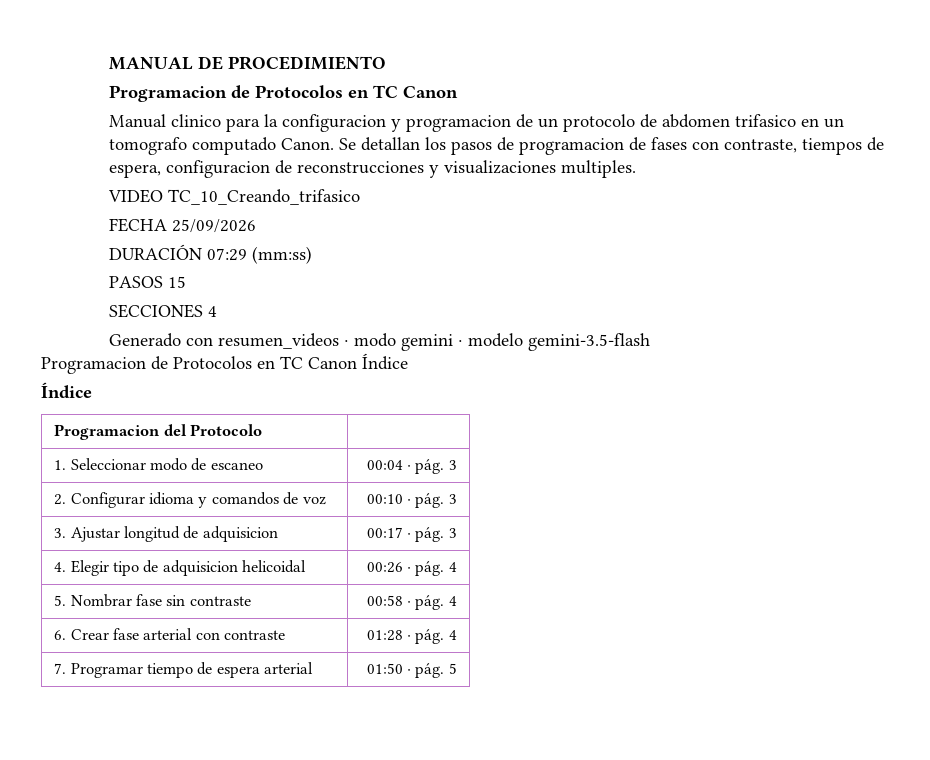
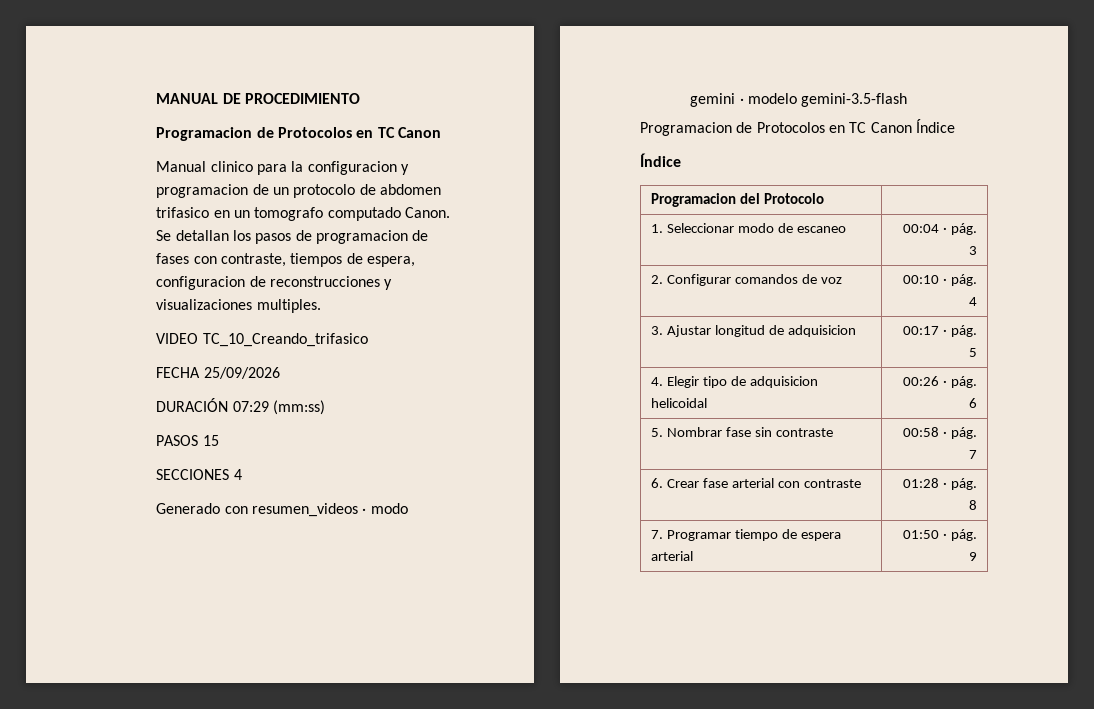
- 2. Configurar idioma y comandos de voz | 00:10 · pág. 3
+ 2. Configurar comandos de voz | 00:10 · pág. 4
- 3. Ajustar longitud de adquisicion | 00:17 · pág. 3
+ 3. Ajustar longitud de adquisicion | 00:17 · pág. 5
- 4. Elegir tipo de adquisicion helicoidal | 00:26 · pág. 4
+ 4. Elegir tipo de adquisicion helicoidal | 00:26 · pág. 6
- 5. Nombrar fase sin contraste | 00:58 · pág. 4
+ 5. Nombrar fase sin contraste | 00:58 · pág. 7
- 6. Crear fase arterial con contraste | 01:28 · pág. 4
+ 6. Crear fase arterial con contraste | 01:28 · pág. 8
- 7. Programar tiempo de espera arterial | 01:50 · pág. 5
+ 7. Programar tiempo de espera arterial | 01:50 · pág. 9

